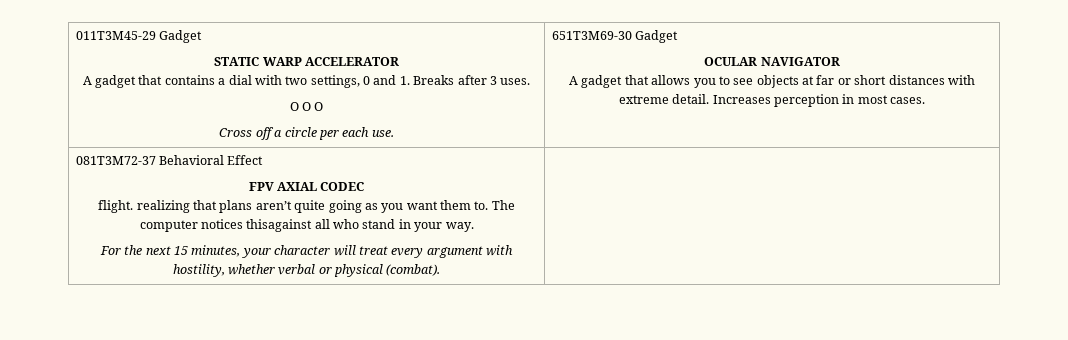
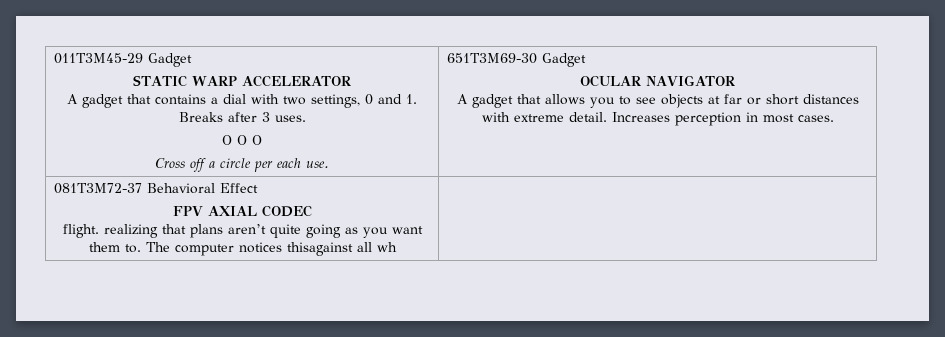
- The computer notices thisagainst all who stand in your way.
- For the next 15 minutes, your character will treat every argument with hostility, whether verbal or physical (combat).
+ The computer notices thisagainst all wh

